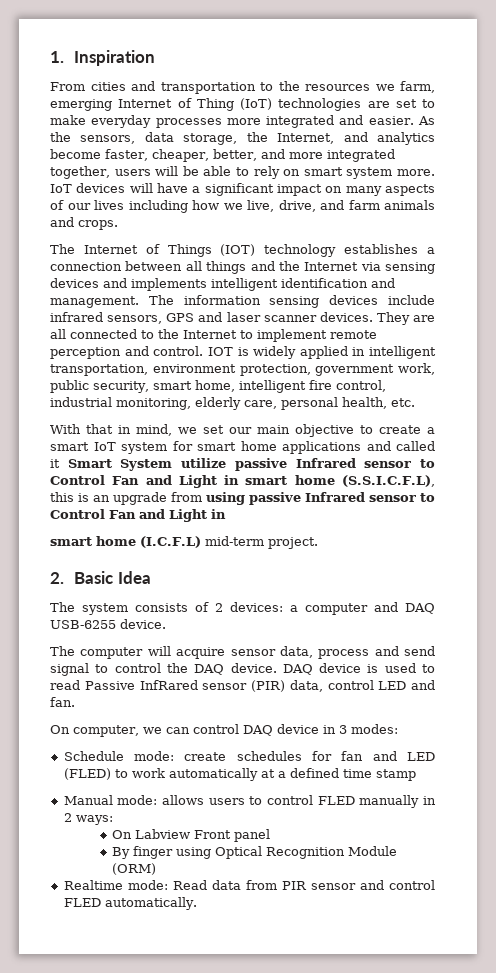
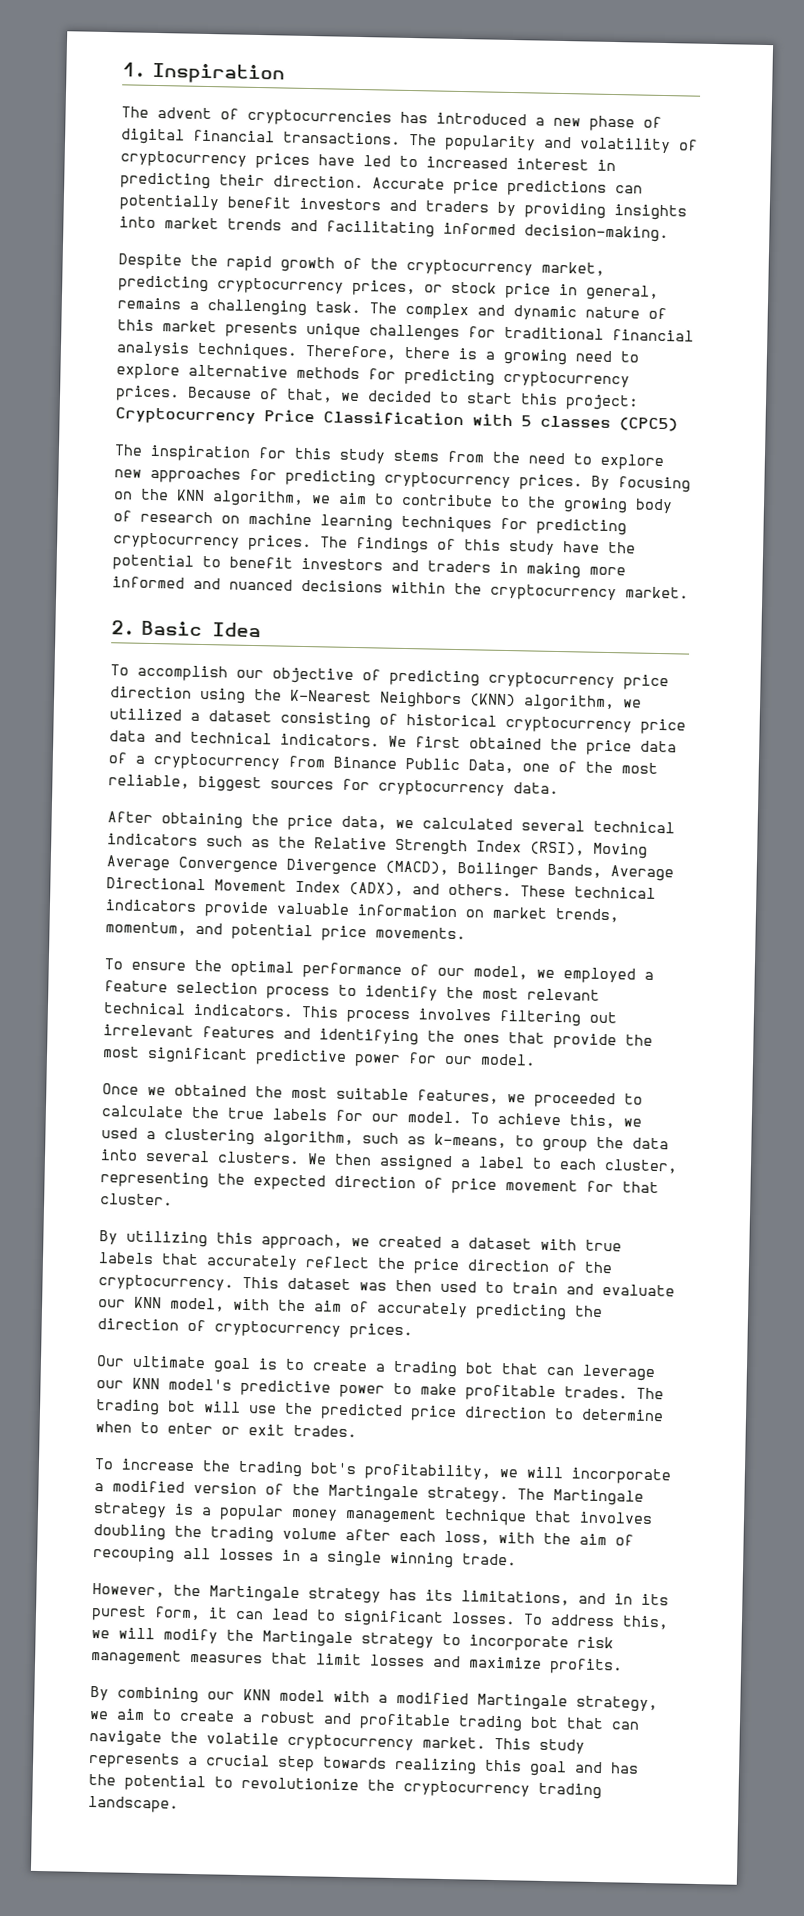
- From cities and transportation to the resources we farm, emerging Internet of Thing (IoT) technologies are set to make everyday processes more integrated and easier. As the sensors, data storage, the Internet, and analytics become faster, cheaper, better, and more integrated together, users will be able to rely on smart system more. IoT devices will have a significant impact on many aspects of our lives including how we live, drive, and farm animals and crops.
- The Internet of Things (IOT) technology establishes a connection between all things and the Internet via sensing devices and implements intelligent identification and management. The information sensing devices include infrared sensors, GPS and laser scanner devices. They are all connected to the Internet to implement remote perception and control. IOT is widely applied in intelligent transportation, environment protection, government work, public security, smart home, intelligent fire control, industrial monitoring, elderly care, personal health, etc.
- With that in mind, we set our main objective to create a smart IoT system for smart home applications and called it Smart System utilize passive Infrared sensor to Control Fan and Light in smart home (S.S.I.C.F.L), this is an upgrade from using passive Infrared sensor to Control Fan and Light in
- smart home (I.C.F.L) mid-term project.
+ The advent of cryptocurrencies has introduced a new phase of digital financial transactions. The popularity and volatility of cryptocurrency prices have led to increased interest in predicting their direction. Accurate price predictions can potentially benefit investors and traders by providing insights into market trends and facilitating informed decision-making.
+ Despite the rapid growth of the cryptocurrency market, predicting cryptocurrency prices, or stock price in general, remains a challenging task. The complex and dynamic nature of this market presents unique challenges for traditional financial analysis techniques. Therefore, there is a growing need to explore alternative methods for predicting cryptocurrency prices. Because of that, we decided to start this project: Cryptocurrency Price Classification with 5 classes (CPC5)
+ The inspiration for this study stems from the need to explore new approaches for predicting cryptocurrency prices. By focusing on the KNN algorithm, we aim to contribute to the growing body of research on machine learning techniques for predicting cryptocurrency prices. The findings of this study have the potential to benefit investors and traders in making more informed and nuanced decisions within the cryptocurrency market.
  2. Basic Idea
- The system consists of 2 devices: a computer and DAQ USB-6255 device.
- The computer will acquire sensor data, process and send signal to control the DAQ device. DAQ device is used to read Passive InfRared sensor (PIR) data, control LED and fan.
- On computer, we can control DAQ device in 3 modes:
- Schedule mode: create schedules for fan and LED (FLED) to work automatically at a defined time stamp
- Manual mode: allows users to control FLED manually in 2 ways:
- On Labview Front panel
- By finger using Optical Recognition Module (ORM)
- Realtime mode: Read data from PIR sensor and control FLED automatically.
+ To accomplish our objective of predicting cryptocurrency price direction using the K-Nearest Neighbors (KNN) algorithm, we utilized a dataset consisting of historical cryptocurrency price data and technical indicators. We first obtained the price data of a cryptocurrency from Binance Public Data, one of the most reliable, biggest sources for cryptocurrency data.
+ After obtaining the price data, we calculated several technical indicators such as the Relative Strength Index (RSI), Moving Average Convergence Divergence (MACD), Boilinger Bands, Average Directional Movement Index (ADX), and others. These technical indicators provide valuable information on market trends, momentum, and potential price movements.
+ To ensure the optimal performance of our model, we employed a feature selection process to identify the most relevant technical indicators. This process involves filtering out irrelevant features and identifying the ones that provide the most significant predictive power for our model.
+ Once we obtained the most suitable features, we proceeded to calculate the true labels for our model. To achieve this, we used a clustering algorithm, such as k-means, to group the data into several clusters. We then assigned a label to each cluster, representing the expected direction of price movement for that cluster.
+ By utilizing this approach, we created a dataset with true labels that accurately reflect the price direction of the cryptocurrency. This dataset was then used to train and evaluate our KNN model, with the aim of accurately predicting the direction of cryptocurrency prices.
+ Our ultimate goal is to create a trading bot that can leverage our KNN model's predictive power to make profitable trades. The trading bot will use the predicted price direction to determine when to enter or exit trades.
+ To increase the trading bot's profitability, we will incorporate a modified version of the Martingale strategy. The Martingale strategy is a popular money management technique that involves doubling the trading volume after each loss, with the aim of recouping all losses in a single winning trade.
+ However, the Martingale strategy has its limitations, and in its purest form, it can lead to significant losses. To address this, we will modify the Martingale strategy to incorporate risk management measures that limit losses and maximize profits.
+ By combining our KNN model with a modified Martingale strategy, we aim to create a robust and profitable trading bot that can navigate the volatile cryptocurrency market. This study represents a crucial step towards realizing this goal and has the potential to revolutionize the cryptocurrency trading landscape.

